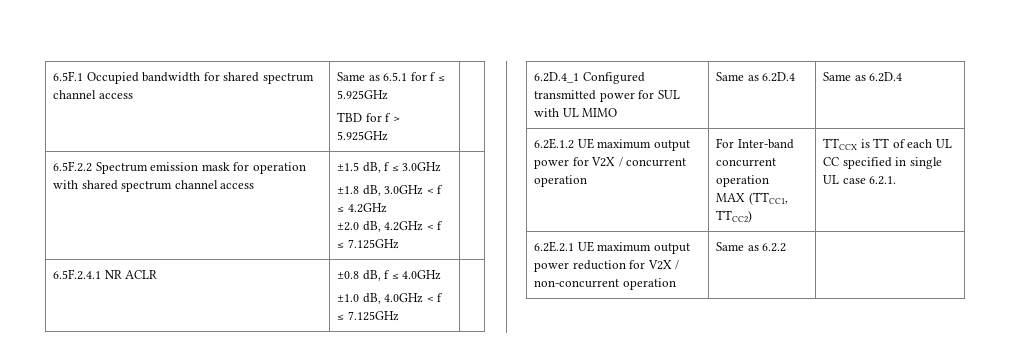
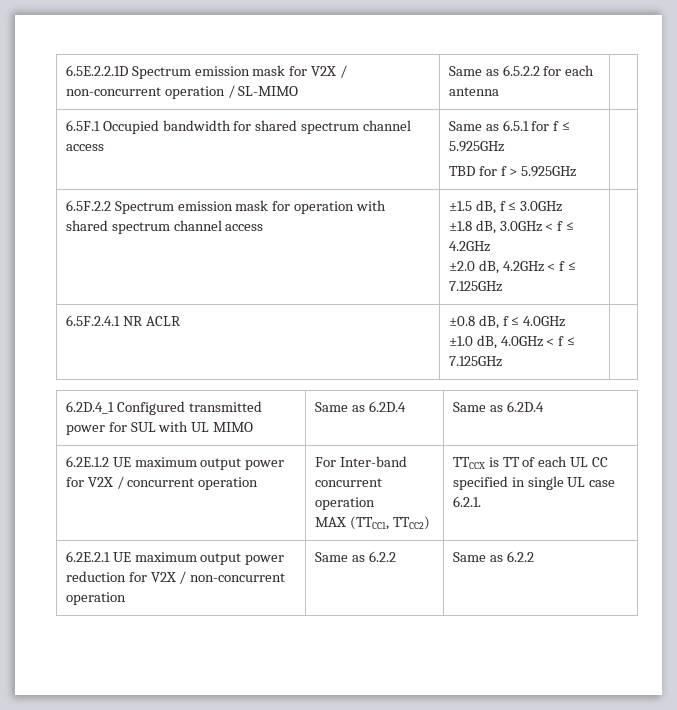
+ 6.5E.2.2.1D Spectrum emission mask for V2X / non-concurrent operation / SL-MIMO | Same as 6.5.2.2 for each antenna |
- 6.2E.2.1 UE maximum output power reduction for V2X / non-concurrent operation | Same as 6.2.2 |
+ 6.2E.2.1 UE maximum output power reduction for V2X / non-concurrent operation | Same as 6.2.2 | Same as 6.2.2

